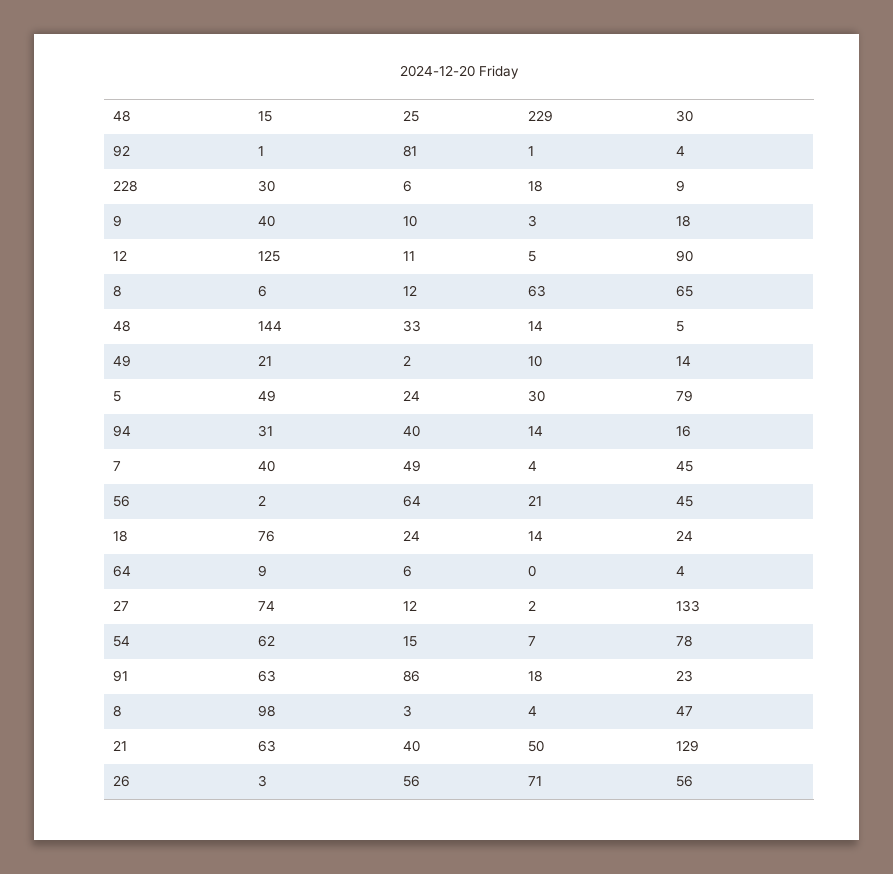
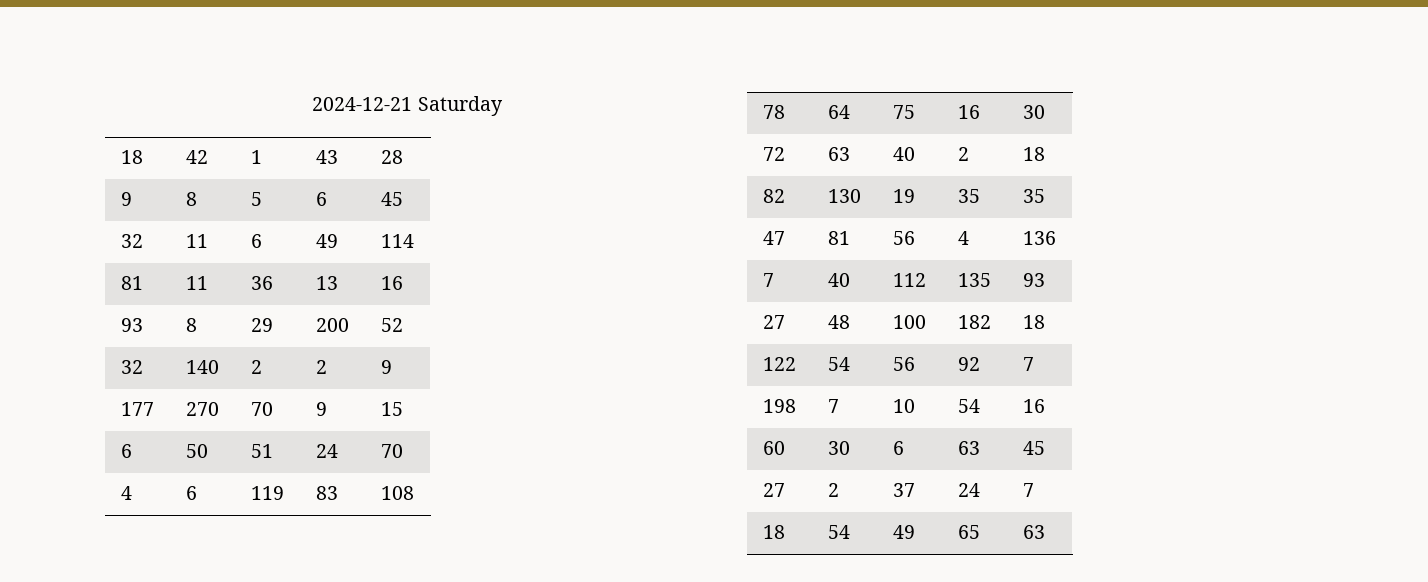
- 2024-12-20 Friday
- 48 | 15 | 25 | 229 | 30
- 92 | 1 | 81 | 1 | 4
- 228 | 30 | 6 | 18 | 9
- 9 | 40 | 10 | 3 | 18
- 12 | 125 | 11 | 5 | 90
- 8 | 6 | 12 | 63 | 65
- 48 | 144 | 33 | 14 | 5
- 49 | 21 | 2 | 10 | 14
- 5 | 49 | 24 | 30 | 79
- 94 | 31 | 40 | 14 | 16
- 7 | 40 | 49 | 4 | 45
- 56 | 2 | 64 | 21 | 45
- 18 | 76 | 24 | 14 | 24
- 64 | 9 | 6 | 0 | 4
- 27 | 74 | 12 | 2 | 133
- 54 | 62 | 15 | 7 | 78
- 91 | 63 | 86 | 18 | 23
- 8 | 98 | 3 | 4 | 47
- 21 | 63 | 40 | 50 | 129
- 26 | 3 | 56 | 71 | 56
+ 2024-12-21 Saturday
+ 18 | 42 | 1 | 43 | 28
+ 9 | 8 | 5 | 6 | 45
+ 32 | 11 | 6 | 49 | 114
+ 81 | 11 | 36 | 13 | 16
+ 93 | 8 | 29 | 200 | 52
+ 32 | 140 | 2 | 2 | 9
+ 177 | 270 | 70 | 9 | 15
+ 6 | 50 | 51 | 24 | 70
+ 4 | 6 | 119 | 83 | 108
+ 78 | 64 | 75 | 16 | 30
+ 72 | 63 | 40 | 2 | 18
+ 82 | 130 | 19 | 35 | 35
+ 47 | 81 | 56 | 4 | 136
+ 7 | 40 | 112 | 135 | 93
+ 27 | 48 | 100 | 182 | 18
+ 122 | 54 | 56 | 92 | 7
+ 198 | 7 | 10 | 54 | 16
+ 60 | 30 | 6 | 63 | 45
+ 27 | 2 | 37 | 24 | 7
+ 18 | 54 | 49 | 65 | 63

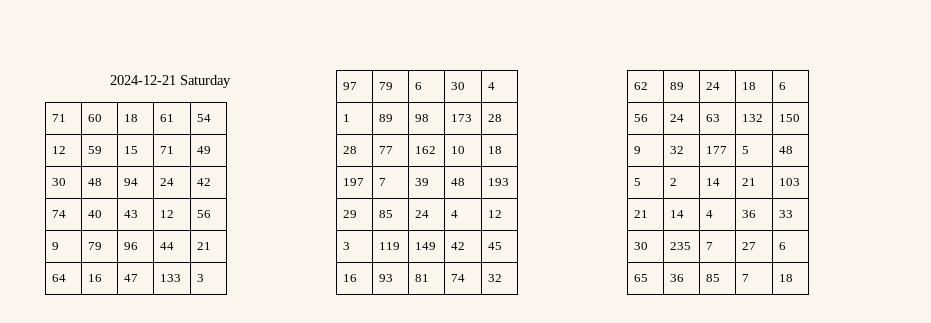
- 18 | 42 | 1 | 43 | 28
- 9 | 8 | 5 | 6 | 45
- 32 | 11 | 6 | 49 | 114
- 81 | 11 | 36 | 13 | 16
- 93 | 8 | 29 | 200 | 52
- 32 | 140 | 2 | 2 | 9
- 177 | 270 | 70 | 9 | 15
- 6 | 50 | 51 | 24 | 70
- 4 | 6 | 119 | 83 | 108
- 78 | 64 | 75 | 16 | 30
- 72 | 63 | 40 | 2 | 18
- 82 | 130 | 19 | 35 | 35
- 47 | 81 | 56 | 4 | 136
- 7 | 40 | 112 | 135 | 93
- 27 | 48 | 100 | 182 | 18
- 122 | 54 | 56 | 92 | 7
- 198 | 7 | 10 | 54 | 16
- 60 | 30 | 6 | 63 | 45
- 27 | 2 | 37 | 24 | 7
- 18 | 54 | 49 | 65 | 63
+ 71 | 60 | 18 | 61 | 54
+ 12 | 59 | 15 | 71 | 49
+ 30 | 48 | 94 | 24 | 42
+ 74 | 40 | 43 | 12 | 56
+ 9 | 79 | 96 | 44 | 21
+ 64 | 16 | 47 | 133 | 3
+ 97 | 79 | 6 | 30 | 4
+ 1 | 89 | 98 | 173 | 28
+ 28 | 77 | 162 | 10 | 18
+ 197 | 7 | 39 | 48 | 193
+ 29 | 85 | 24 | 4 | 12
+ 3 | 119 | 149 | 42 | 45
+ 16 | 93 | 81 | 74 | 32
+ 62 | 89 | 24 | 18 | 6
+ 56 | 24 | 63 | 132 | 150
+ 9 | 32 | 177 | 5 | 48
+ 5 | 2 | 14 | 21 | 103
+ 21 | 14 | 4 | 36 | 33
+ 30 | 235 | 7 | 27 | 6
+ 65 | 36 | 85 | 7 | 18

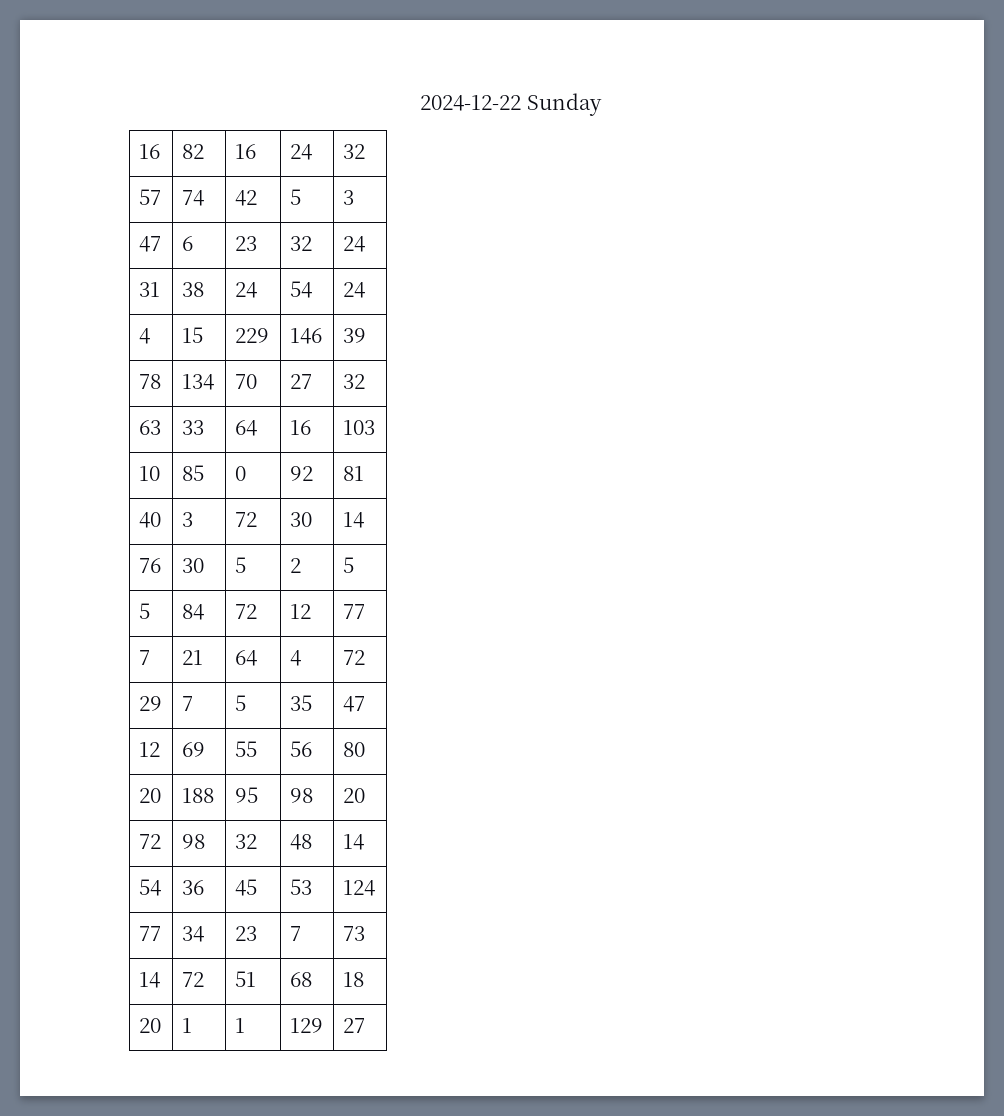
- 2024-12-21 Saturday
- 71 | 60 | 18 | 61 | 54
- 12 | 59 | 15 | 71 | 49
- 30 | 48 | 94 | 24 | 42
- 74 | 40 | 43 | 12 | 56
- 9 | 79 | 96 | 44 | 21
- 64 | 16 | 47 | 133 | 3
- 97 | 79 | 6 | 30 | 4
- 1 | 89 | 98 | 173 | 28
- 28 | 77 | 162 | 10 | 18
- 197 | 7 | 39 | 48 | 193
- 29 | 85 | 24 | 4 | 12
- 3 | 119 | 149 | 42 | 45
- 16 | 93 | 81 | 74 | 32
- 62 | 89 | 24 | 18 | 6
- 56 | 24 | 63 | 132 | 150
- 9 | 32 | 177 | 5 | 48
- 5 | 2 | 14 | 21 | 103
- 21 | 14 | 4 | 36 | 33
- 30 | 235 | 7 | 27 | 6
- 65 | 36 | 85 | 7 | 18
+ 2024-12-22 Sunday
+ 16 | 82 | 16 | 24 | 32
+ 57 | 74 | 42 | 5 | 3
+ 47 | 6 | 23 | 32 | 24
+ 31 | 38 | 24 | 54 | 24
+ 4 | 15 | 229 | 146 | 39
+ 78 | 134 | 70 | 27 | 32
+ 63 | 33 | 64 | 16 | 103
+ 10 | 85 | 0 | 92 | 81
+ 40 | 3 | 72 | 30 | 14
+ 76 | 30 | 5 | 2 | 5
+ 5 | 84 | 72 | 12 | 77
+ 7 | 21 | 64 | 4 | 72
+ 29 | 7 | 5 | 35 | 47
+ 12 | 69 | 55 | 56 | 80
+ 20 | 188 | 95 | 98 | 20
+ 72 | 98 | 32 | 48 | 14
+ 54 | 36 | 45 | 53 | 124
+ 77 | 34 | 23 | 7 | 73
+ 14 | 72 | 51 | 68 | 18
+ 20 | 1 | 1 | 129 | 27

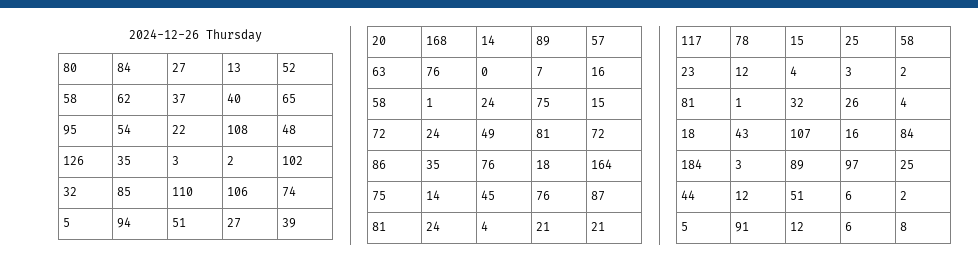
- 2024-12-22 Sunday
- 16 | 82 | 16 | 24 | 32
- 57 | 74 | 42 | 5 | 3
- 47 | 6 | 23 | 32 | 24
- 31 | 38 | 24 | 54 | 24
- 4 | 15 | 229 | 146 | 39
- 78 | 134 | 70 | 27 | 32
- 63 | 33 | 64 | 16 | 103
- 10 | 85 | 0 | 92 | 81
- 40 | 3 | 72 | 30 | 14
- 76 | 30 | 5 | 2 | 5
- 5 | 84 | 72 | 12 | 77
- 7 | 21 | 64 | 4 | 72
- 29 | 7 | 5 | 35 | 47
- 12 | 69 | 55 | 56 | 80
- 20 | 188 | 95 | 98 | 20
- 72 | 98 | 32 | 48 | 14
- 54 | 36 | 45 | 53 | 124
- 77 | 34 | 23 | 7 | 73
- 14 | 72 | 51 | 68 | 18
- 20 | 1 | 1 | 129 | 27
+ 2024-12-26 Thursday
+ 80 | 84 | 27 | 13 | 52
+ 58 | 62 | 37 | 40 | 65
+ 95 | 54 | 22 | 108 | 48
+ 126 | 35 | 3 | 2 | 102
+ 32 | 85 | 110 | 106 | 74
+ 5 | 94 | 51 | 27 | 39
+ 20 | 168 | 14 | 89 | 57
+ 63 | 76 | 0 | 7 | 16
+ 58 | 1 | 24 | 75 | 15
+ 72 | 24 | 49 | 81 | 72
+ 86 | 35 | 76 | 18 | 164
+ 75 | 14 | 45 | 76 | 87
+ 81 | 24 | 4 | 21 | 21
+ 117 | 78 | 15 | 25 | 58
+ 23 | 12 | 4 | 3 | 2
+ 81 | 1 | 32 | 26 | 4
+ 18 | 43 | 107 | 16 | 84
+ 184 | 3 | 89 | 97 | 25
+ 44 | 12 | 51 | 6 | 2
+ 5 | 91 | 12 | 6 | 8

